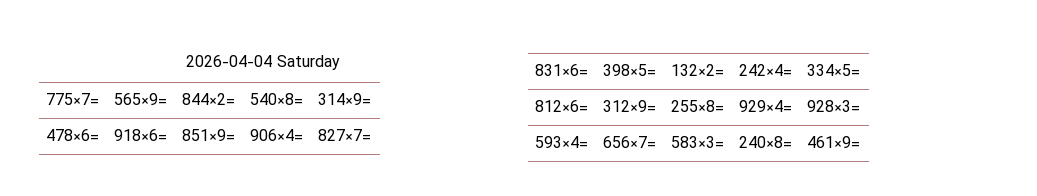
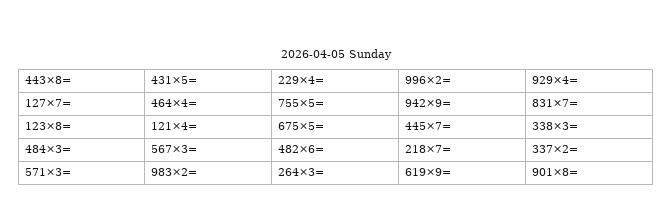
- 2026-04-04 Saturday
- 775×7= | 565×9= | 844×2= | 540×8= | 314×9=
- 478×6= | 918×6= | 851×9= | 906×4= | 827×7=
- 831×6= | 398×5= | 132×2= | 242×4= | 334×5=
- 812×6= | 312×9= | 255×8= | 929×4= | 928×3=
- 593×4= | 656×7= | 583×3= | 240×8= | 461×9=
+ 2026-04-05 Sunday
+ 443×8= | 431×5= | 229×4= | 996×2= | 929×4=
+ 127×7= | 464×4= | 755×5= | 942×9= | 831×7=
+ 123×8= | 121×4= | 675×5= | 445×7= | 338×3=
+ 484×3= | 567×3= | 482×6= | 218×7= | 337×2=
+ 571×3= | 983×2= | 264×3= | 619×9= | 901×8=

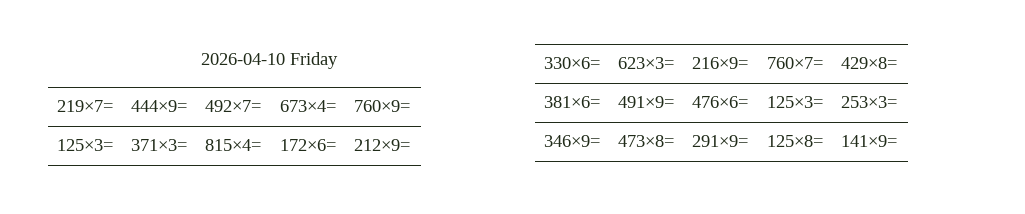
- 2026-04-05 Sunday
- 443×8= | 431×5= | 229×4= | 996×2= | 929×4=
- 127×7= | 464×4= | 755×5= | 942×9= | 831×7=
- 123×8= | 121×4= | 675×5= | 445×7= | 338×3=
- 484×3= | 567×3= | 482×6= | 218×7= | 337×2=
- 571×3= | 983×2= | 264×3= | 619×9= | 901×8=
+ 2026-04-10 Friday
+ 219×7= | 444×9= | 492×7= | 673×4= | 760×9=
+ 125×3= | 371×3= | 815×4= | 172×6= | 212×9=
+ 330×6= | 623×3= | 216×9= | 760×7= | 429×8=
+ 381×6= | 491×9= | 476×6= | 125×3= | 253×3=
+ 346×9= | 473×8= | 291×9= | 125×8= | 141×9=

